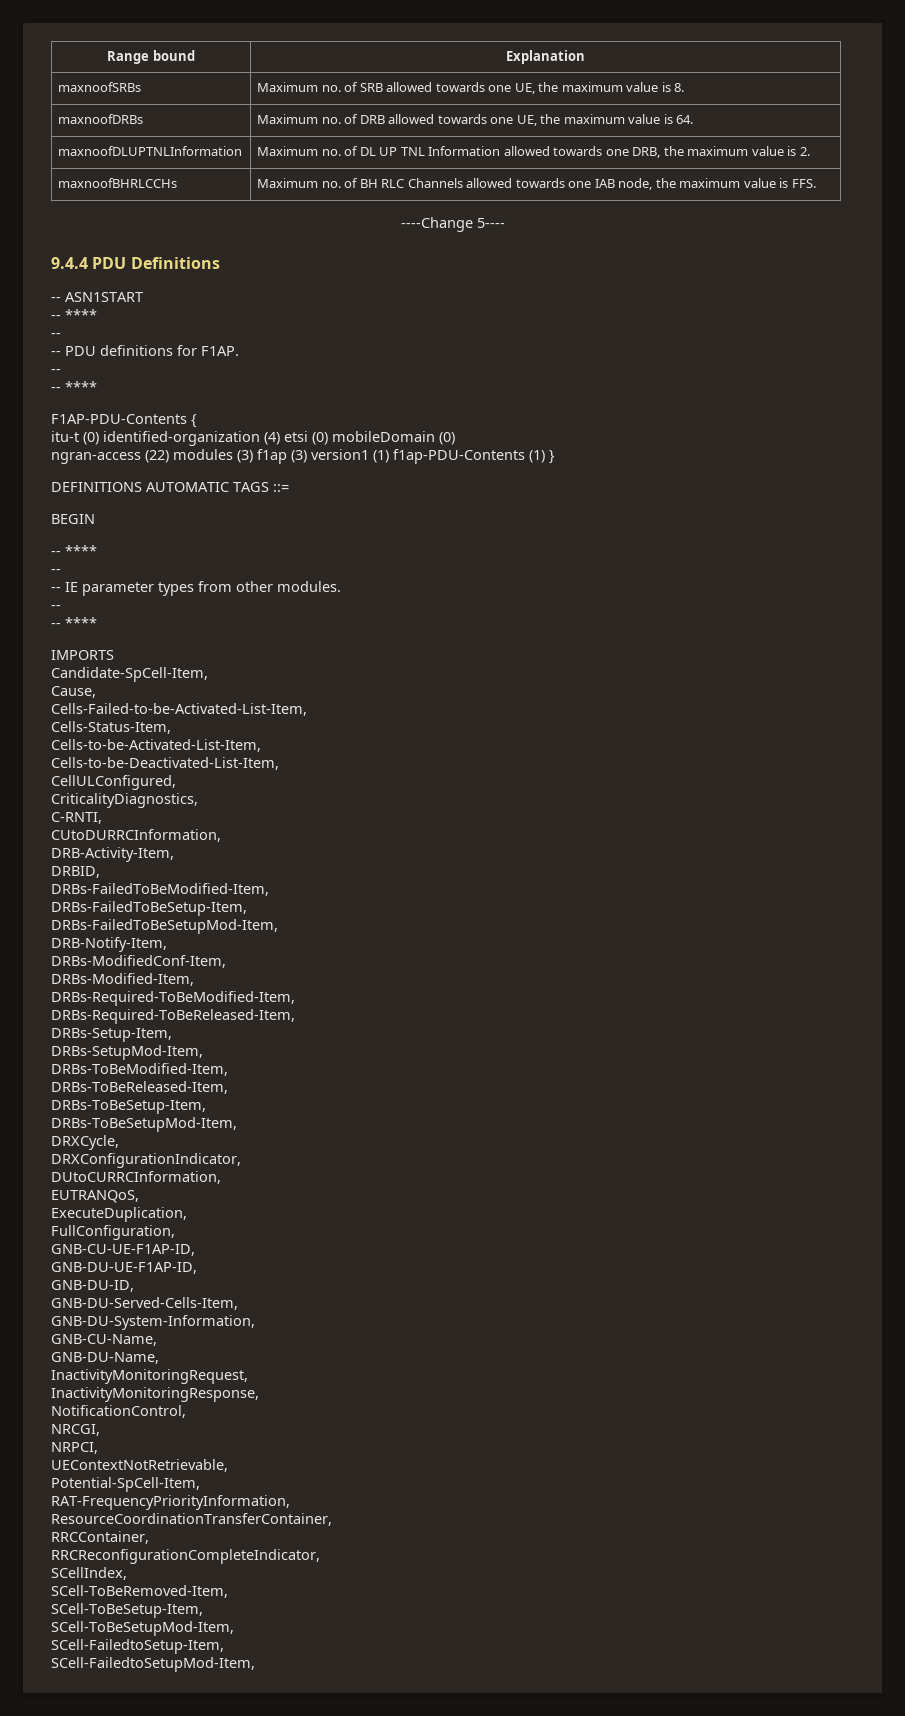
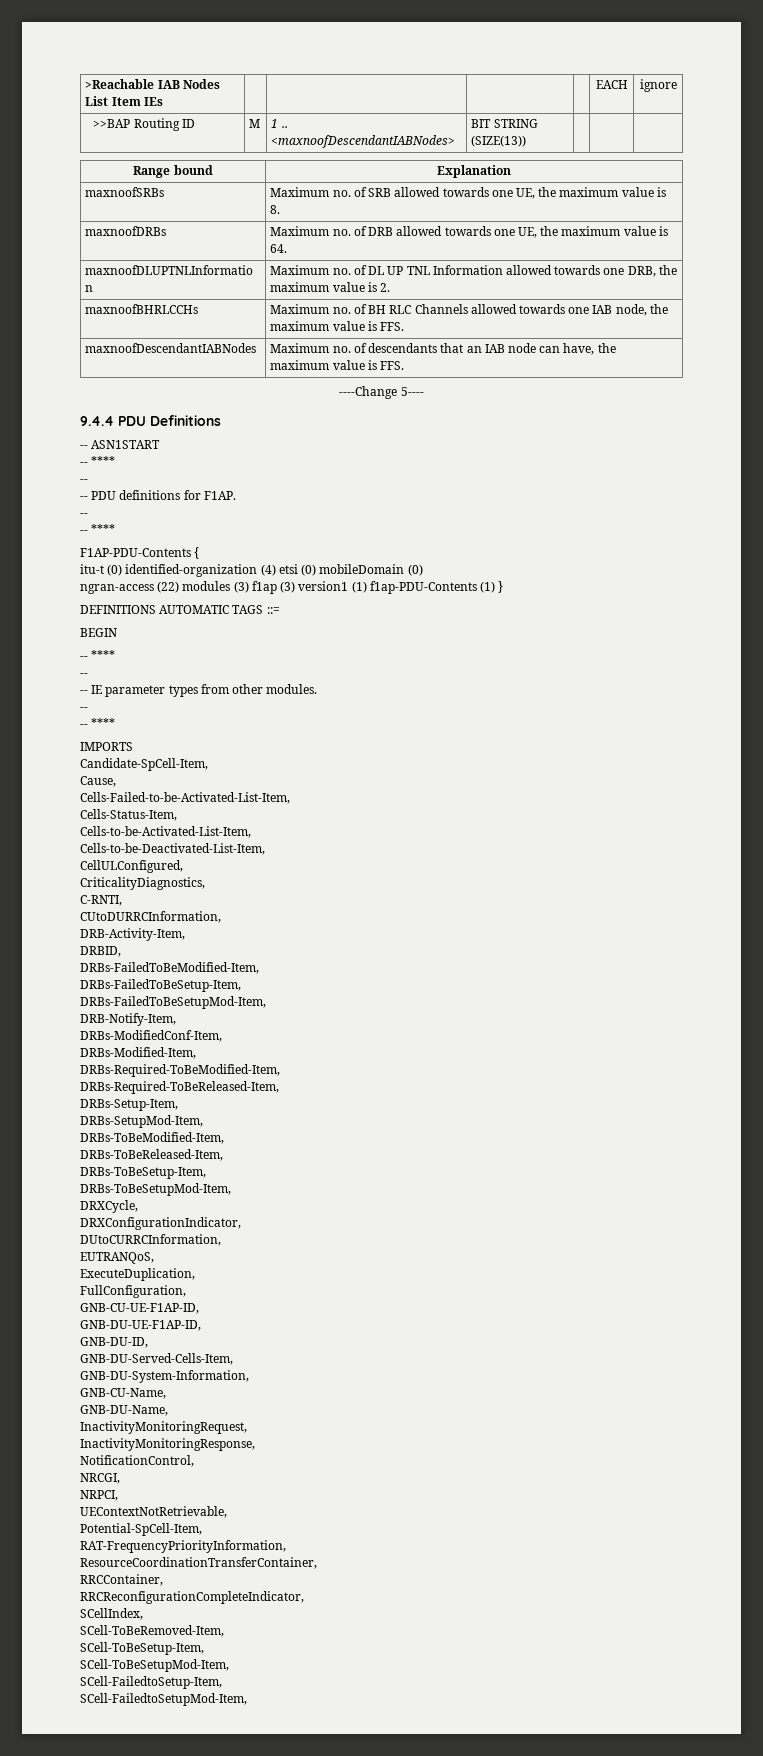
+ >Reachable IAB Nodes List Item IEs | | | | | EACH | ignore
+ >>BAP Routing ID | M | 1 .. <maxnoofDescendantIABNodes> | BIT STRING (SIZE(13)) | | |
+ maxnoofDescendantIABNodes | Maximum no. of descendants that an IAB node can have, the maximum value is FFS.

